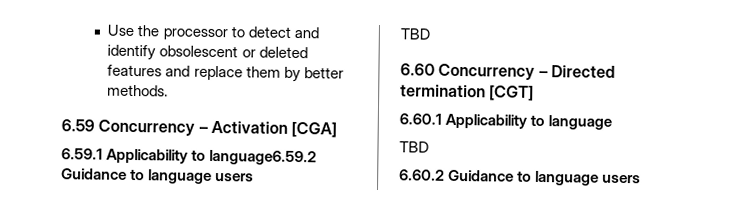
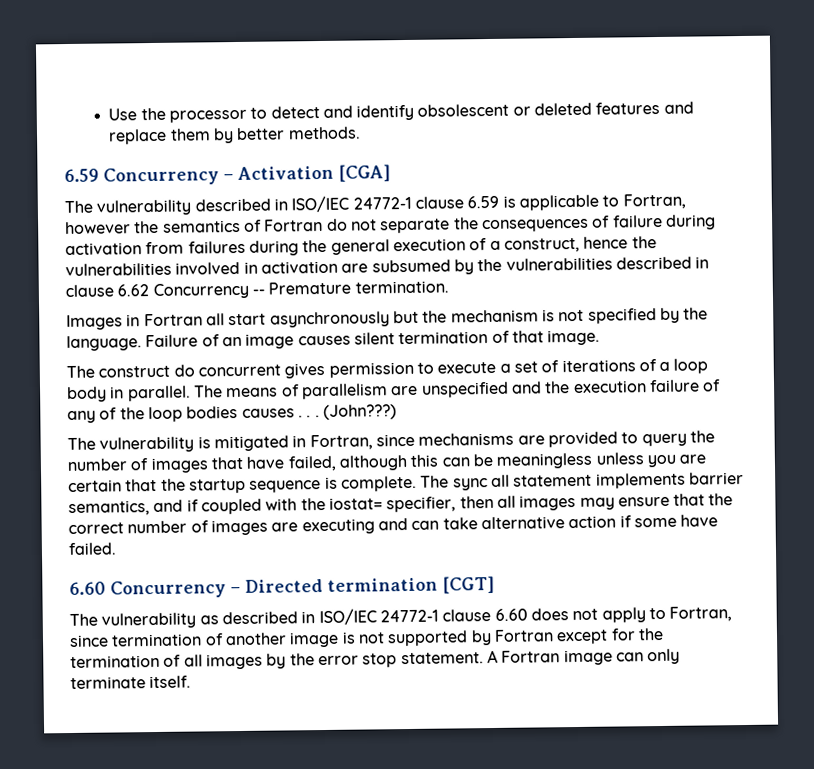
- 6.59.1 Applicability to language6.59.2 Guidance to language users
- TBD
+ The vulnerability described in ISO/IEC 24772-1 clause 6.59 is applicable to Fortran, however the semantics of Fortran do not separate the consequences of failure during activation from failures during the general execution of a construct, hence the vulnerabilities involved in activation are subsumed by the vulnerabilities described in clause 6.62 Concurrency -- Premature termination.
+ Images in Fortran all start asynchronously but the mechanism is not specified by the language. Failure of an image causes silent termination of that image.
+ The construct do concurrent gives permission to execute a set of iterations of a loop body in parallel. The means of parallelism are unspecified and the execution failure of any of the loop bodies causes . . . (John???)
+ The vulnerability is mitigated in Fortran, since mechanisms are provided to query the number of images that have failed, although this can be meaningless unless you are certain that the startup sequence is complete. The sync all statement implements barrier semantics, and if coupled with the iostat= specifier, then all images may ensure that the correct number of images are executing and can take alternative action if some have failed.
- 6.60.1 Applicability to language
- TBD
- 6.60.2 Guidance to language users
+ The vulnerability as described in ISO/IEC 24772-1 clause 6.60 does not apply to Fortran, since termination of another image is not supported by Fortran except for the termination of all images by the error stop statement. A Fortran image can only terminate itself.

